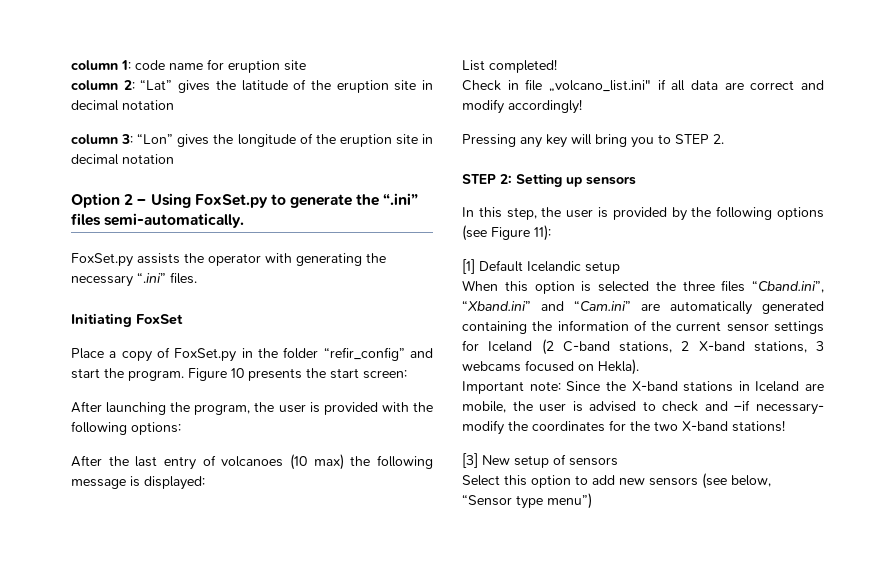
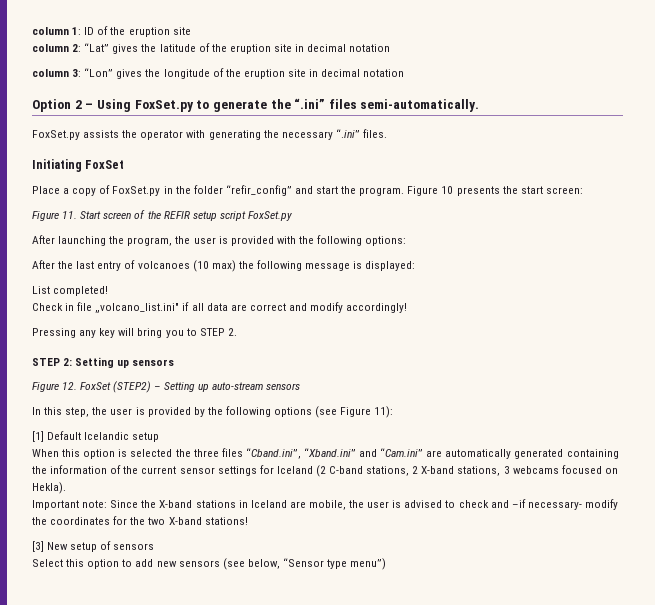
- column 1: code name for eruption site
+ column 1: ID of the eruption site
+ Figure 11. Start screen of the REFIR setup script FoxSet.py
+ Figure 12. FoxSet (STEP2) – Setting up auto-stream sensors

